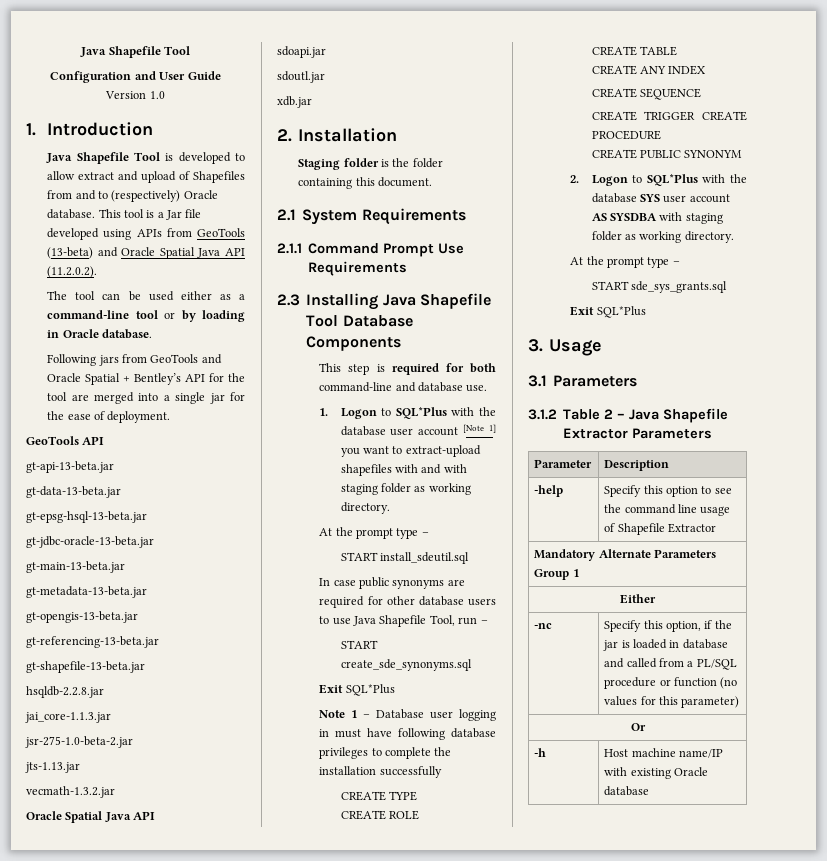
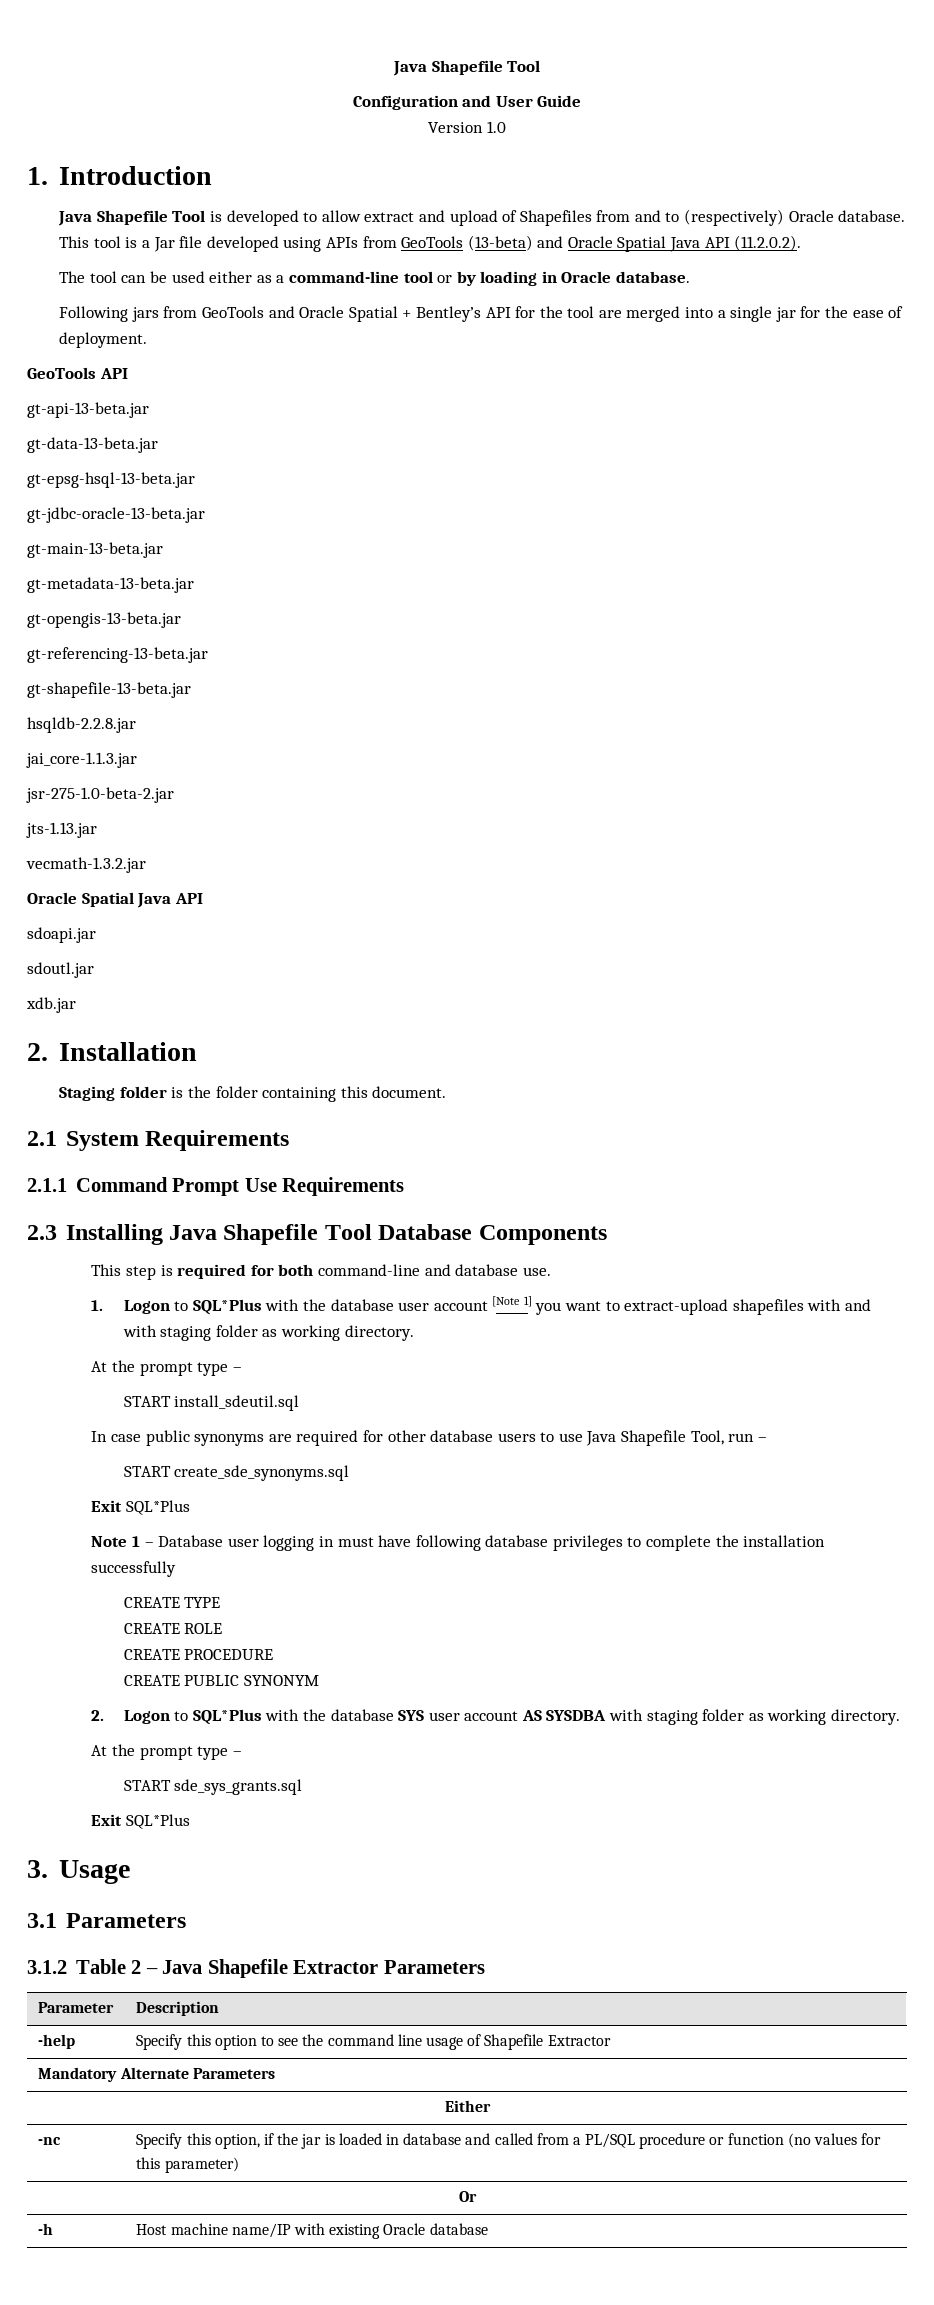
- CREATE TABLE
- CREATE ANY INDEX
- CREATE SEQUENCE
- CREATE TRIGGER CREATE PROCEDURE
+ CREATE PROCEDURE
- Mandatory Alternate Parameters Group 1
+ Mandatory Alternate Parameters

